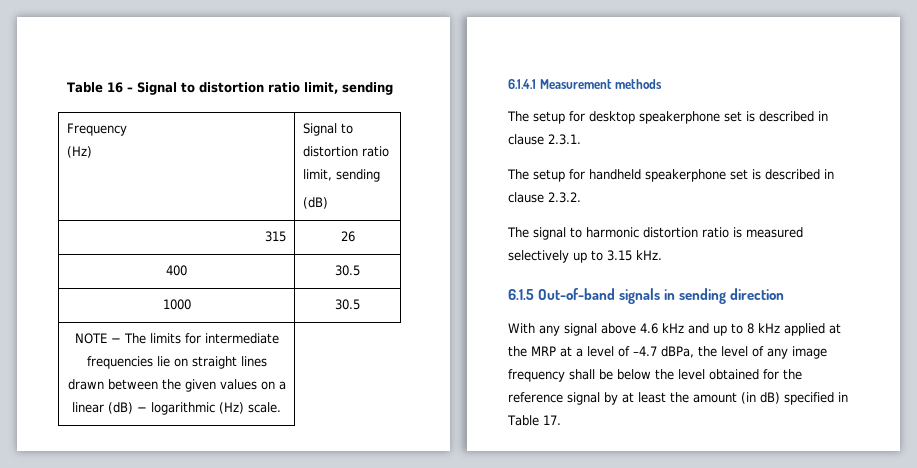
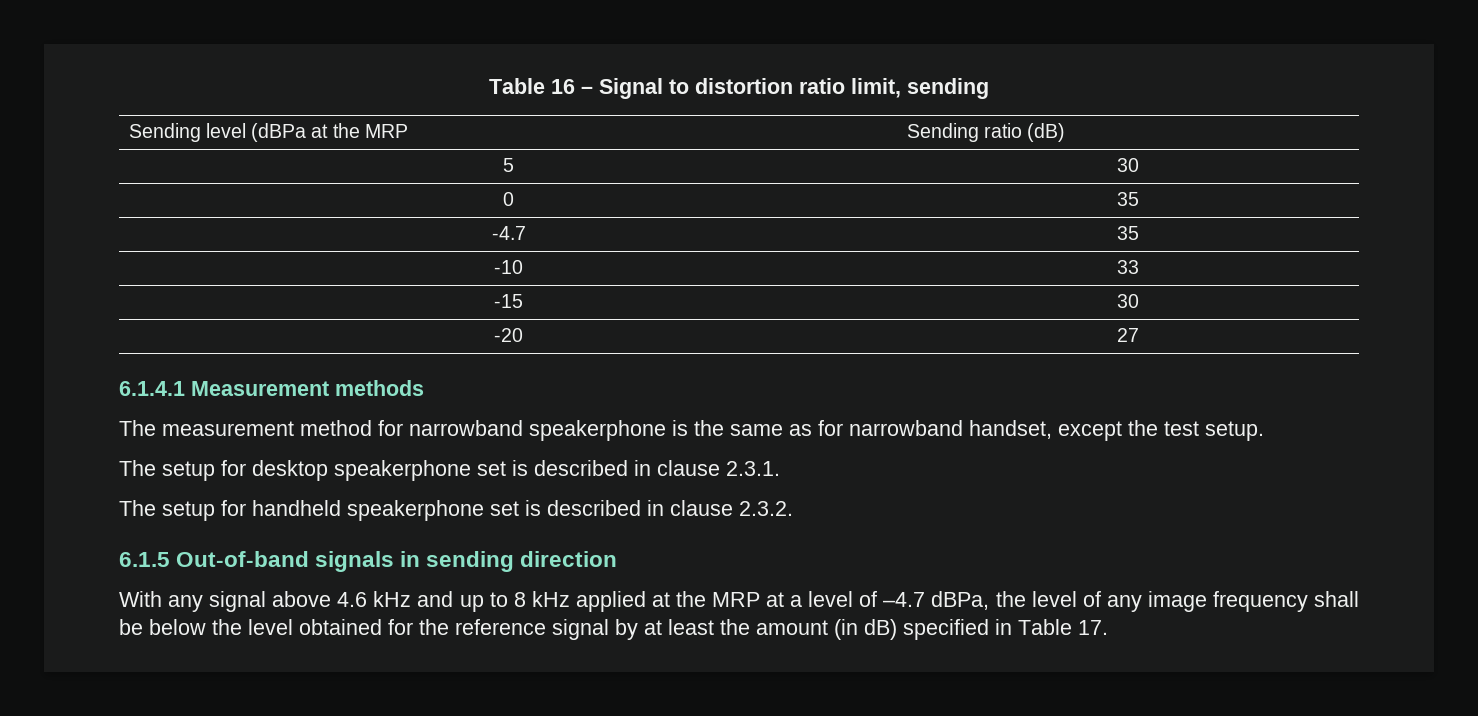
- Frequency
- (Hz) | Signal to distortion ratio limit, sending
- (dB)
- 315 | 26
- 400 | 30.5
- 1000 | 30.5
- NOTE − The limits for intermediate frequencies lie on straight lines drawn between the given values on a linear (dB) − logarithmic (Hz) scale.
+ Sending level (dBPa at the MRP | Sending ratio (dB)
+ 5 | 30
+ 0 | 35
+ -4.7 | 35
+ -10 | 33
+ -15 | 30
+ -20 | 27
  6.1.4.1 Measurement methods
+ The measurement method for narrowband speakerphone is the same as for narrowband handset, except the test setup.
- The signal to harmonic distortion ratio is measured selectively up to 3.15 kHz.

